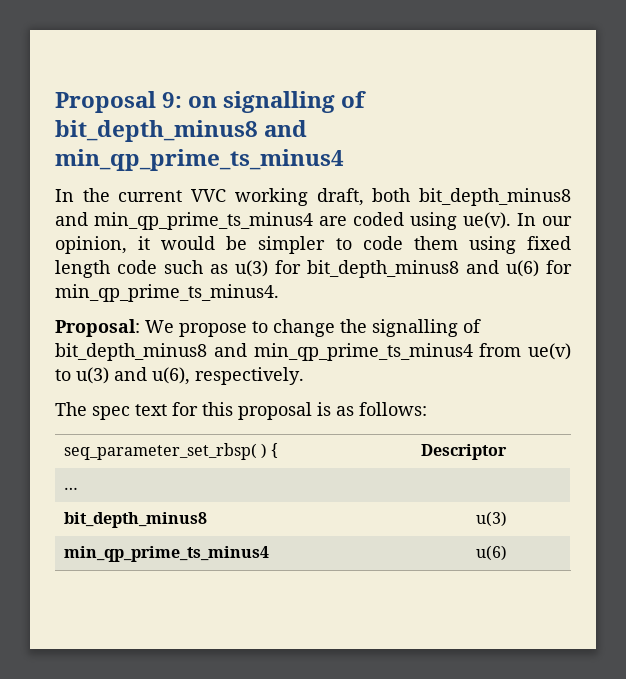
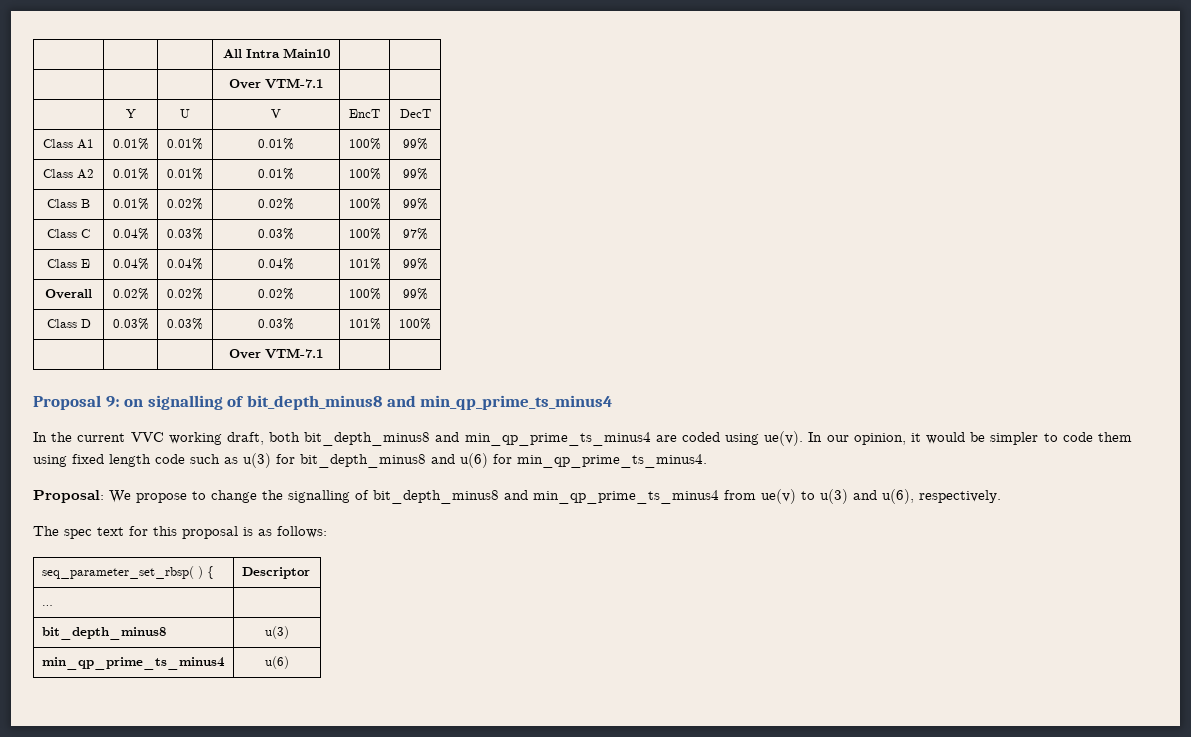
+ | | | All Intra Main10 | |
+ | | | Over VTM-7.1 | |
+ | Y | U | V | EncT | DecT
+ Class A1 | 0.01% | 0.01% | 0.01% | 100% | 99%
+ Class A2 | 0.01% | 0.01% | 0.01% | 100% | 99%
+ Class B | 0.01% | 0.02% | 0.02% | 100% | 99%
+ Class C | 0.04% | 0.03% | 0.03% | 100% | 97%
+ Class E | 0.04% | 0.04% | 0.04% | 101% | 99%
+ Overall | 0.02% | 0.02% | 0.02% | 100% | 99%
+ Class D | 0.03% | 0.03% | 0.03% | 101% | 100%
+ | | | Over VTM-7.1 | |

